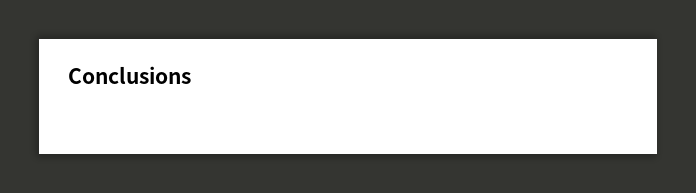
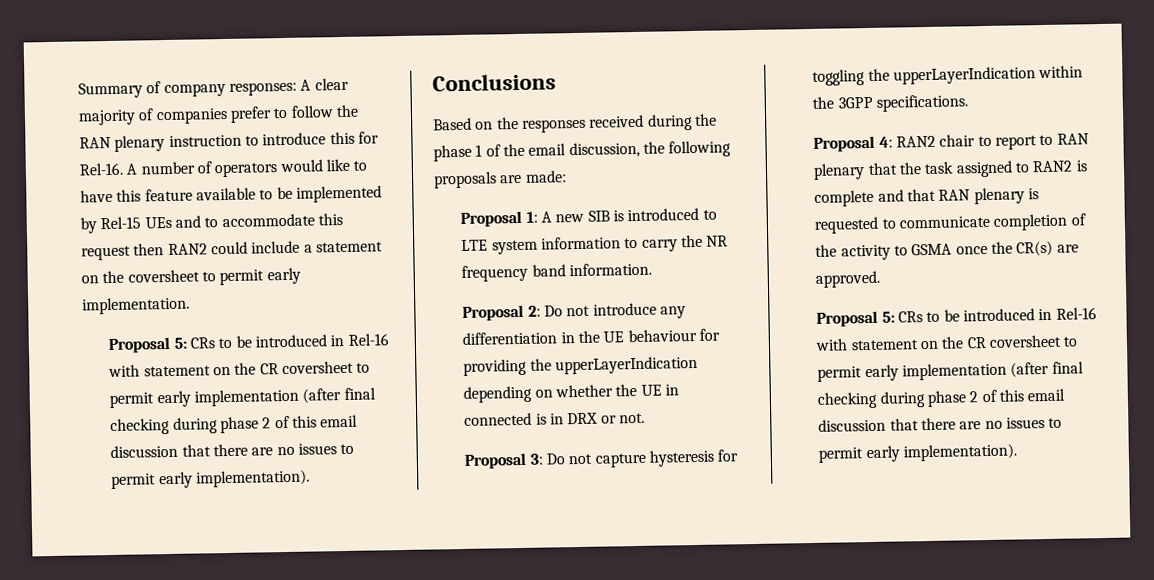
+ Summary of company responses: A clear majority of companies prefer to follow the RAN plenary instruction to introduce this for Rel-16. A number of operators would like to have this feature available to be implemented by Rel-15 UEs and to accommodate this request then RAN2 could include a statement on the coversheet to permit early implementation.
+ Proposal 5: CRs to be introduced in Rel-16 with statement on the CR coversheet to permit early implementation (after final checking during phase 2 of this email discussion that there are no issues to permit early implementation).
  Conclusions
+ Based on the responses received during the phase 1 of the email discussion, the following proposals are made:
+ Proposal 1: A new SIB is introduced to LTE system information to carry the NR frequency band information.
+ Proposal 2: Do not introduce any differentiation in the UE behaviour for providing the upperLayerIndication depending on whether the UE in connected is in DRX or not.
+ Proposal 3: Do not capture hysteresis for toggling the upperLayerIndication within the 3GPP specifications.
+ Proposal 4: RAN2 chair to report to RAN plenary that the task assigned to RAN2 is complete and that RAN plenary is requested to communicate completion of the activity to GSMA once the CR(s) are approved.
+ Proposal 5: CRs to be introduced in Rel-16 with statement on the CR coversheet to permit early implementation (after final checking during phase 2 of this email discussion that there are no issues to permit early implementation).

